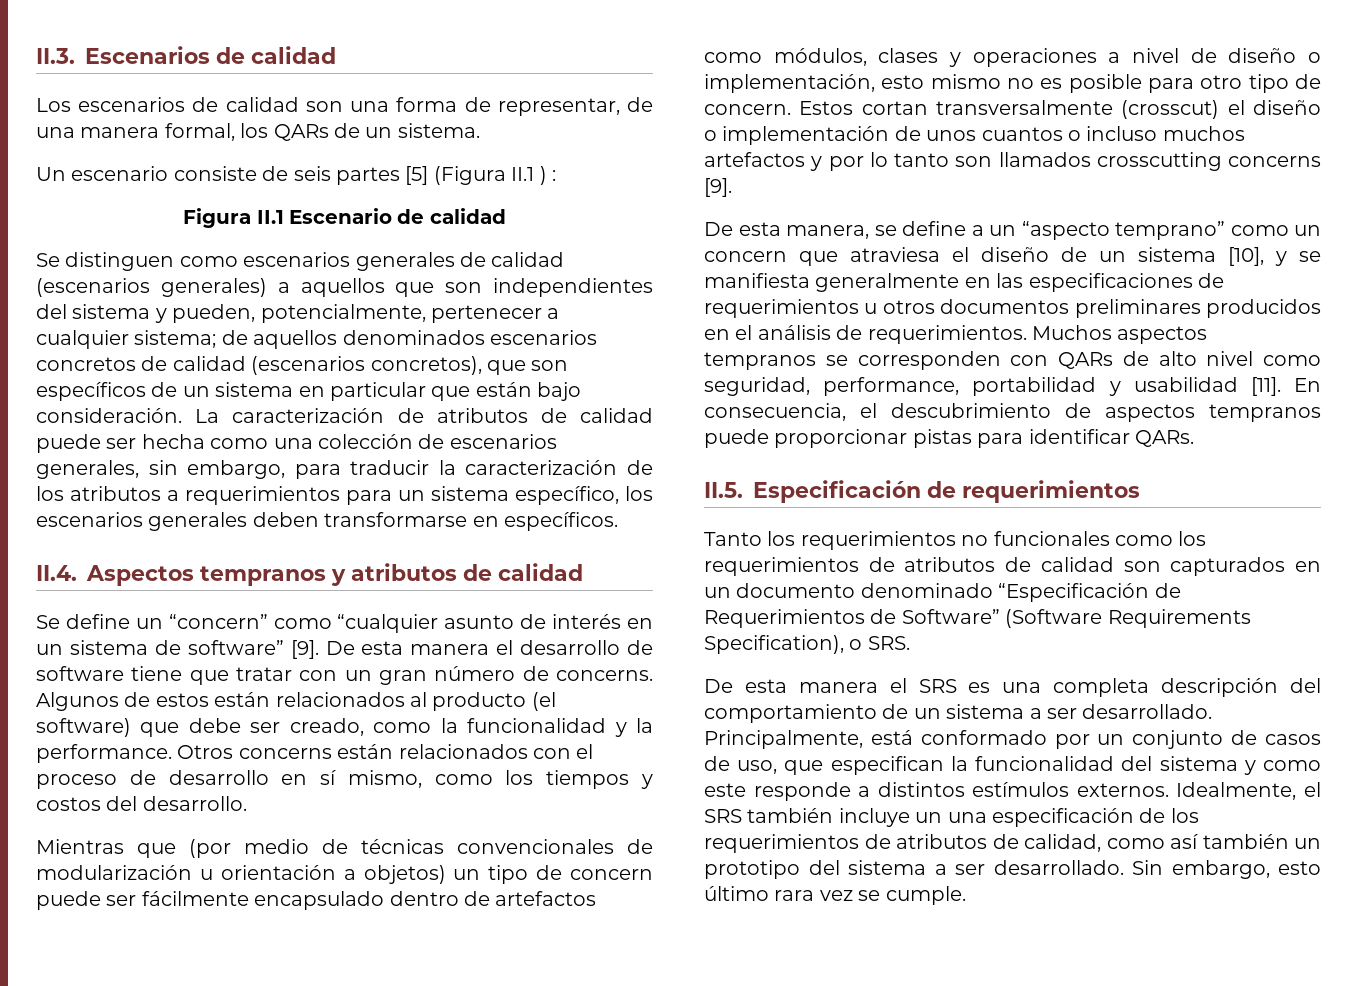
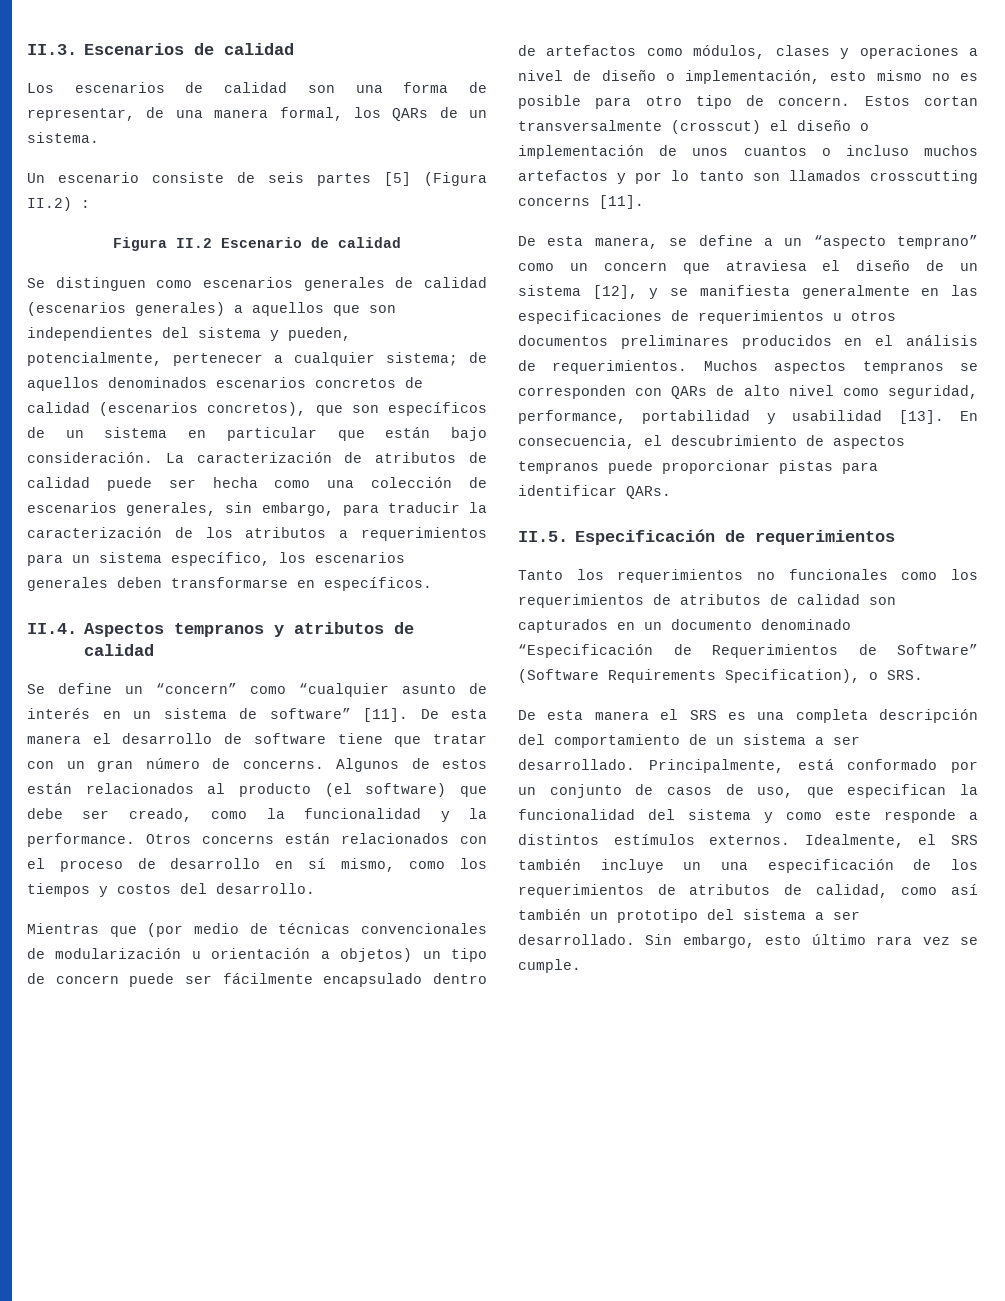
- Un escenario consiste de seis partes [5] (Figura II.1 ) :
+ Un escenario consiste de seis partes [5] (Figura II.2) :
- Figura II.1 Escenario de calidad
+ Figura II.2 Escenario de calidad
- Se define un “concern” como “cualquier asunto de interés en un sistema de software” [9].
+ Se define un “concern” como “cualquier asunto de interés en un sistema de software” [11].
- Estos cortan transversalmente (crosscut) el diseño o implementación de unos cuantos o incluso muchos artefactos y por lo tanto son llamados crosscutting concerns [9].
+ Estos cortan transversalmente (crosscut) el diseño o implementación de unos cuantos o incluso muchos artefactos y por lo tanto son llamados crosscutting concerns [11].
- De esta manera, se define a un “aspecto temprano” como un concern que atraviesa el diseño de un sistema [10], y se manifiesta generalmente en las especificaciones de requerimientos u otros documentos preliminares producidos en el análisis de requerimientos.
+ De esta manera, se define a un “aspecto temprano” como un concern que atraviesa el diseño de un sistema [12], y se manifiesta generalmente en las especificaciones de requerimientos u otros documentos preliminares producidos en el análisis de requerimientos.
- Muchos aspectos tempranos se corresponden con QARs de alto nivel como seguridad, performance, portabilidad y usabilidad [11].
+ Muchos aspectos tempranos se corresponden con QARs de alto nivel como seguridad, performance, portabilidad y usabilidad [13].

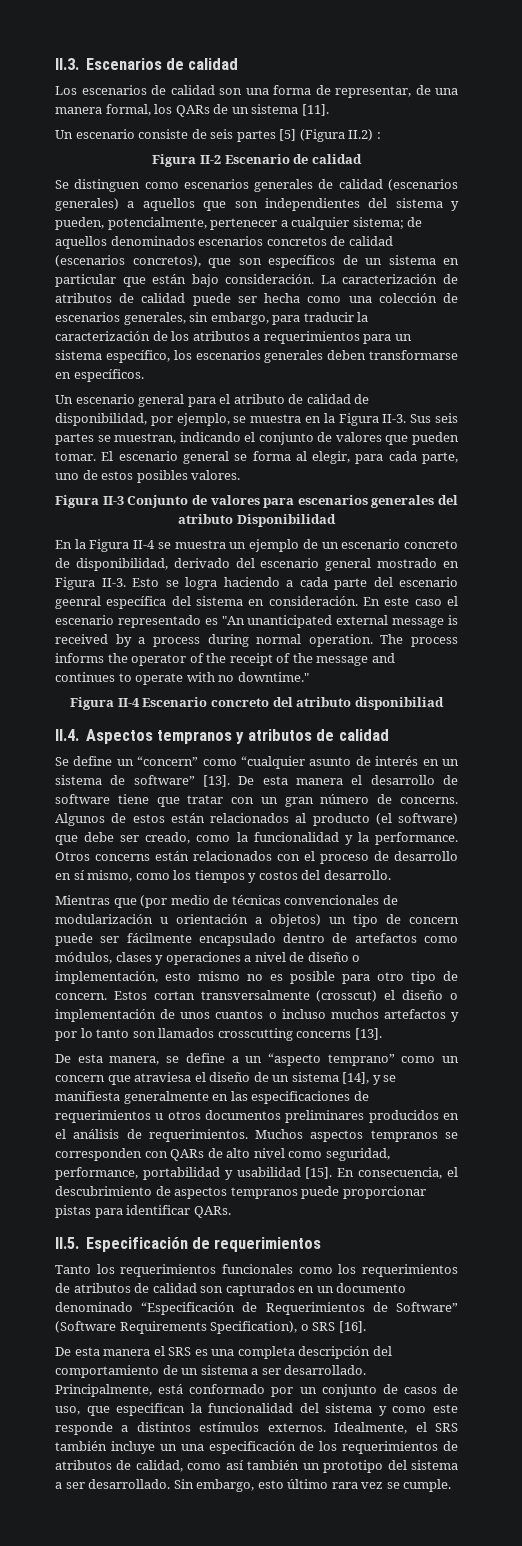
- Los escenarios de calidad son una forma de representar, de una manera formal, los QARs de un sistema.
+ Los escenarios de calidad son una forma de representar, de una manera formal, los QARs de un sistema [11].
- Figura II.2 Escenario de calidad
+ Figura II-2 Escenario de calidad
+ Un escenario general para el atributo de calidad de disponibilidad, por ejemplo, se muestra en la Figura II-3. Sus seis partes se muestran, indicando el conjunto de valores que pueden tomar. El escenario general se forma al elegir, para cada parte, uno de estos posibles valores.
+ Figura II-3 Conjunto de valores para escenarios generales del atributo Disponibilidad
+ En la Figura II-4 se muestra un ejemplo de un escenario concreto de disponibilidad, derivado del escenario general mostrado en Figura II-3. Esto se logra haciendo a cada parte del escenario geenral específica del sistema en consideración. En este caso el escenario representado es "An unanticipated external message is received by a process during normal operation. The process informs the operator of the receipt of the message and continues to operate with no downtime."
+ Figura II-4 Escenario concreto del atributo disponibiliad
- Se define un “concern” como “cualquier asunto de interés en un sistema de software” [11].
+ Se define un “concern” como “cualquier asunto de interés en un sistema de software” [13].
- Estos cortan transversalmente (crosscut) el diseño o implementación de unos cuantos o incluso muchos artefactos y por lo tanto son llamados crosscutting concerns [11].
+ Estos cortan transversalmente (crosscut) el diseño o implementación de unos cuantos o incluso muchos artefactos y por lo tanto son llamados crosscutting concerns [13].
- De esta manera, se define a un “aspecto temprano” como un concern que atraviesa el diseño de un sistema [12], y se manifiesta generalmente en las especificaciones de requerimientos u otros documentos preliminares producidos en el análisis de requerimientos.
+ De esta manera, se define a un “aspecto temprano” como un concern que atraviesa el diseño de un sistema [14], y se manifiesta generalmente en las especificaciones de requerimientos u otros documentos preliminares producidos en el análisis de requerimientos.
- Muchos aspectos tempranos se corresponden con QARs de alto nivel como seguridad, performance, portabilidad y usabilidad [13].
+ Muchos aspectos tempranos se corresponden con QARs de alto nivel como seguridad, performance, portabilidad y usabilidad [15].
- Tanto los requerimientos no funcionales como los requerimientos de atributos de calidad son capturados en un documento denominado “Especificación de Requerimientos de Software” (Software Requirements Specification), o SRS.
+ Tanto los requerimientos funcionales como los requerimientos de atributos de calidad son capturados en un documento denominado “Especificación de Requerimientos de Software” (Software Requirements Specification), o SRS [16].

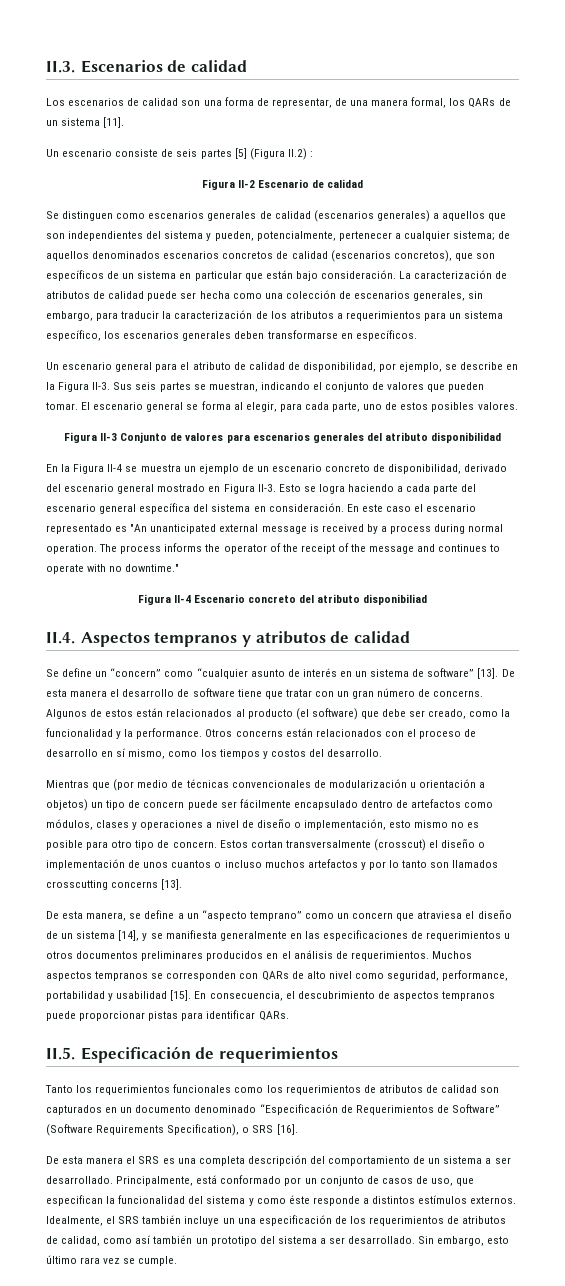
- Un escenario general para el atributo de calidad de disponibilidad, por ejemplo, se muestra en la Figura II-3.
+ Un escenario general para el atributo de calidad de disponibilidad, por ejemplo, se describe en la Figura II-3.
- Figura II-3 Conjunto de valores para escenarios generales del atributo Disponibilidad
+ Figura II-3 Conjunto de valores para escenarios generales del atributo disponibilidad
- Esto se logra haciendo a cada parte del escenario geenral específica del sistema en consideración.
+ Esto se logra haciendo a cada parte del escenario general específica del sistema en consideración.
- Principalmente, está conformado por un conjunto de casos de uso, que especifican la funcionalidad del sistema y como este responde a distintos estímulos externos.
+ Principalmente, está conformado por un conjunto de casos de uso, que especifican la funcionalidad del sistema y como éste responde a distintos estímulos externos.

